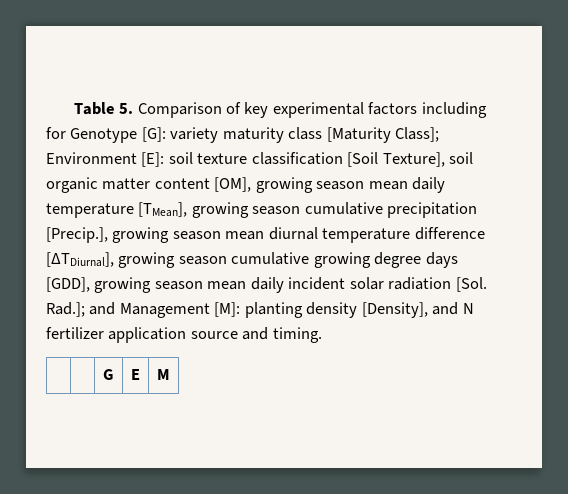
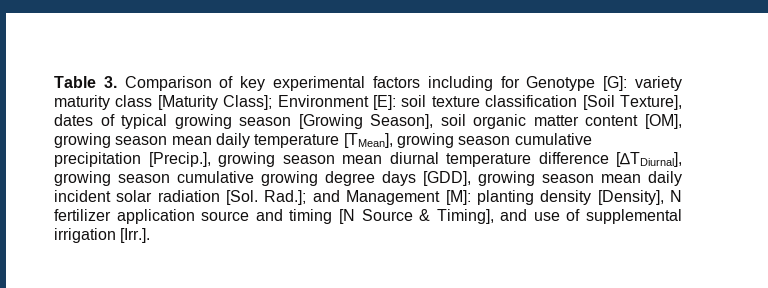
- Table 5. Comparison of key experimental factors including for Genotype [G]:
+ Table 3. Comparison of key experimental factors including for Genotype [G]:
- soil texture classification [Soil Texture], soil organic matter content [OM], growing season mean daily temperature [TMean], growing season cumulative precipitation [Precip.], growing season mean diurnal temperature difference [∆TDiurnal], growing season cumulative growing degree days [GDD], growing season mean daily incident solar radiation [Sol. Rad.];
+ soil texture classification [Soil Texture], dates of typical growing season [Growing Season], soil organic matter content [OM], growing season mean daily temperature [TMean], growing season cumulative precipitation [Precip.], growing season mean diurnal temperature difference [∆TDiurnal], growing season cumulative growing degree days [GDD], growing season mean daily incident solar radiation [Sol. Rad.];
- planting density [Density], and N fertilizer application source and timing.
- | | G | E | M
+ planting density [Density], N fertilizer application source and timing [N Source & Timing], and use of supplemental irrigation [Irr.].

